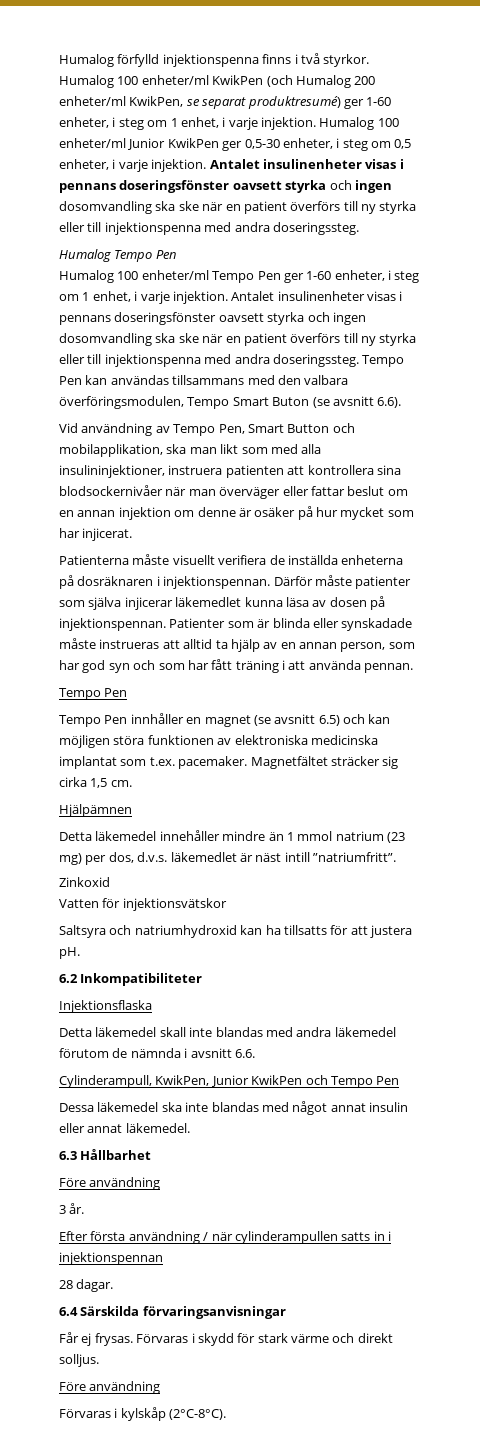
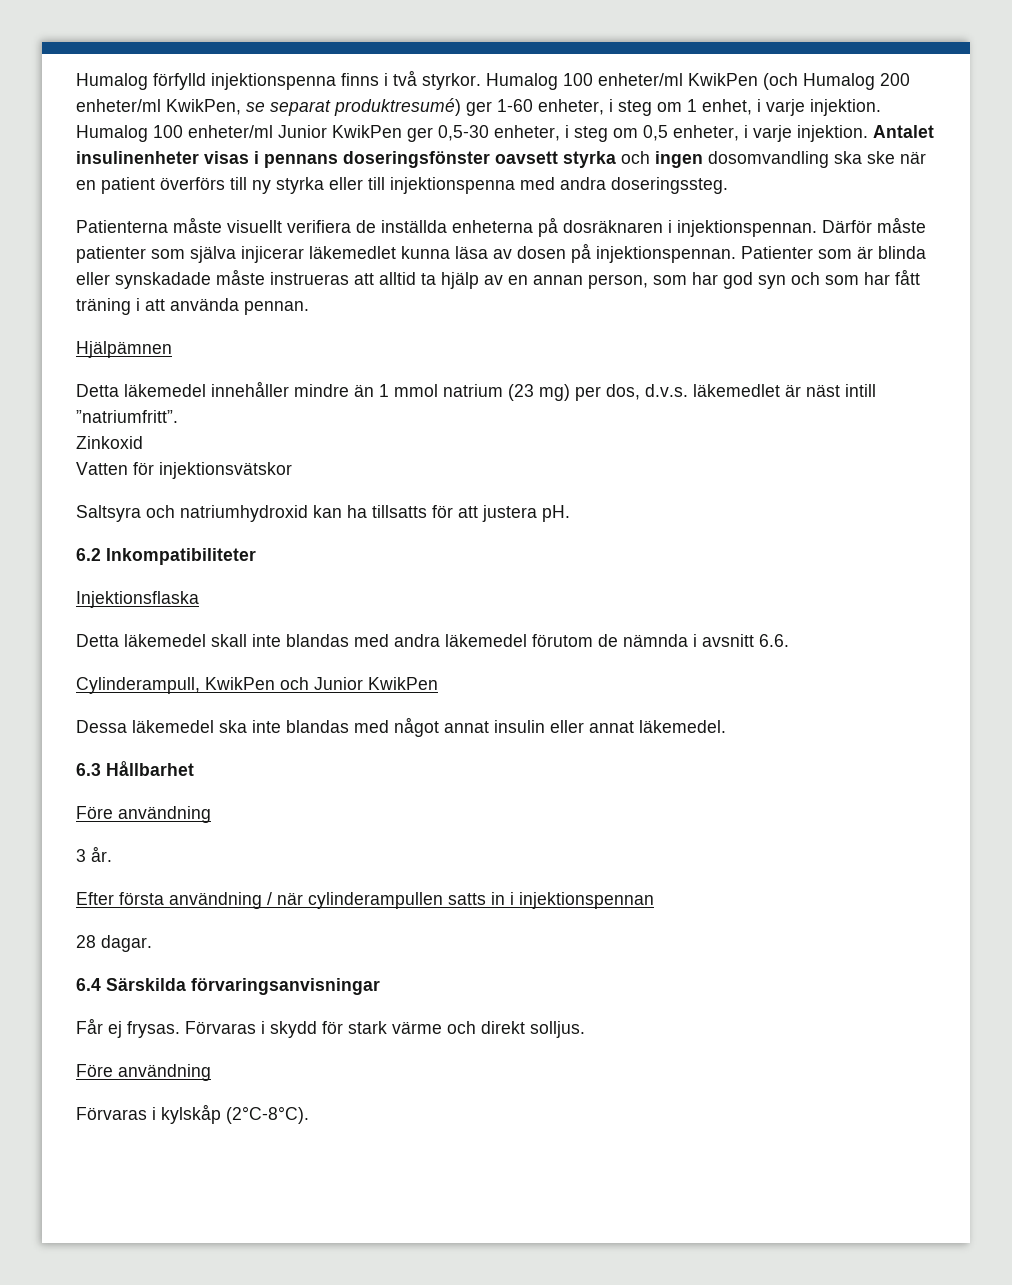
- Humalog Tempo Pen
- Humalog 100 enheter/ml Tempo Pen ger 1-60 enheter, i steg om 1 enhet, i varje injektion. Antalet insulinenheter visas i pennans doseringsfönster oavsett styrka och ingen dosomvandling ska ske när en patient överförs till ny styrka eller till injektionspenna med andra doseringssteg. Tempo Pen kan användas tillsammans med den valbara överföringsmodulen, Tempo Smart Buton (se avsnitt 6.6).
- Vid användning av Tempo Pen, Smart Button och mobilapplikation, ska man likt som med alla insulininjektioner, instruera patienten att kontrollera sina blodsockernivåer när man överväger eller fattar beslut om en annan injektion om denne är osäker på hur mycket som har injicerat.
  Patienter som är blinda eller synskadade måste instrueras att alltid ta hjälp av en annan person, som har god syn och som har fått träning i att använda pennan.
- Tempo Pen
- Tempo Pen innhåller en magnet (se avsnitt 6.5) och kan möjligen störa funktionen av elektroniska medicinska implantat som t.ex. pacemaker. Magnetfältet sträcker sig cirka 1,5 cm.
- Cylinderampull, KwikPen, Junior KwikPen och Tempo Pen
+ Cylinderampull, KwikPen och Junior KwikPen

